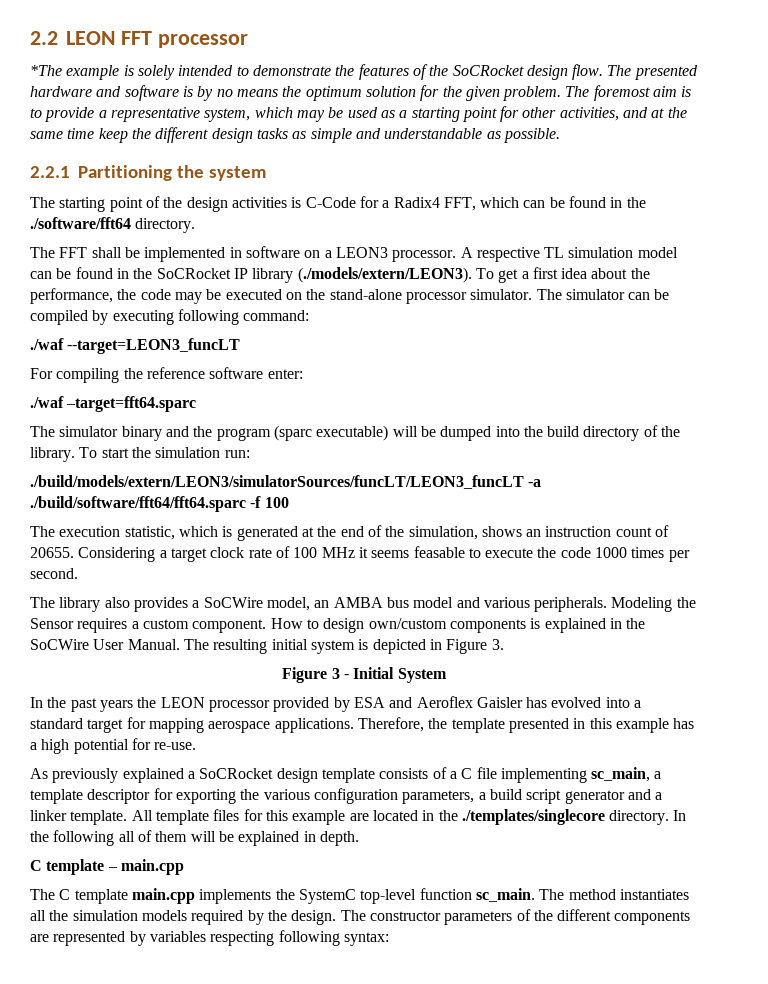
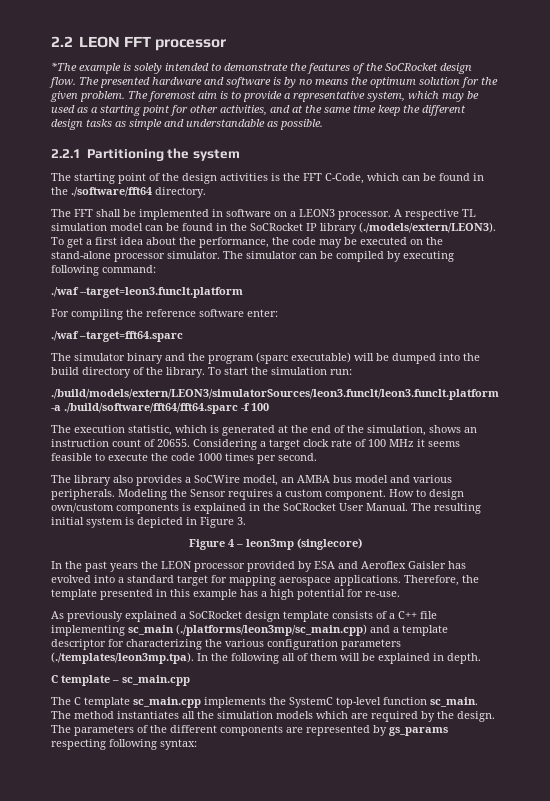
- The starting point of the design activities is C-Code for a Radix4 FFT, which can be found in the ./software/fft64 directory.
+ The starting point of the design activities is the FFT C-Code, which can be found in the ./software/fft64 directory.
- ./waf --target=LEON3_funcLT
+ ./waf --target=leon3.funclt.platform
- ./build/models/extern/LEON3/simulatorSources/funcLT/LEON3_funcLT -a ./build/software/fft64/fft64.sparc -f 100
+ ./build/models/extern/LEON3/simulatorSources/leon3.funclt/leon3.funclt.platform -a ./build/software/fft64/fft64.sparc -f 100
- Considering a target clock rate of 100 MHz it seems feasable to execute the code 1000 times per second.
+ Considering a target clock rate of 100 MHz it seems feasible to execute the code 1000 times per second.
- How to design own/custom components is explained in the SoCWire User Manual.
+ How to design own/custom components is explained in the SoCRocket User Manual.
- Figure 3 - Initial System
+ Figure 4 – leon3mp (singlecore)
- As previously explained a SoCRocket design template consists of a C file implementing sc_main, a template descriptor for exporting the various configuration parameters, a build script generator and a linker template. All template files for this example are located in the ./templates/singlecore directory. In the following all of them will be explained in depth.
+ As previously explained a SoCRocket design template consists of a C++ file implementing sc_main (./platforms/leon3mp/sc_main.cpp) and a template descriptor for characterizing the various configuration parameters (./templates/leon3mp.tpa). In the following all of them will be explained in depth.
- C template – main.cpp
+ C template – sc_main.cpp
- The C template main.cpp implements the SystemC top-level function sc_main.
+ The C template sc_main.cpp implements the SystemC top-level function sc_main.
- The method instantiates all the simulation models required by the design.
+ The method instantiates all the simulation models which are required by the design.
- The constructor parameters of the different components are represented by variables respecting following syntax:
+ The parameters of the different components are represented by gs_params respecting following syntax:

